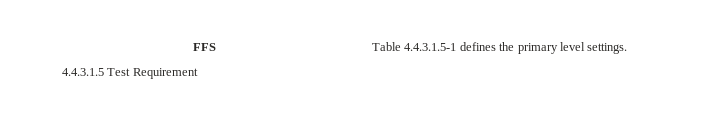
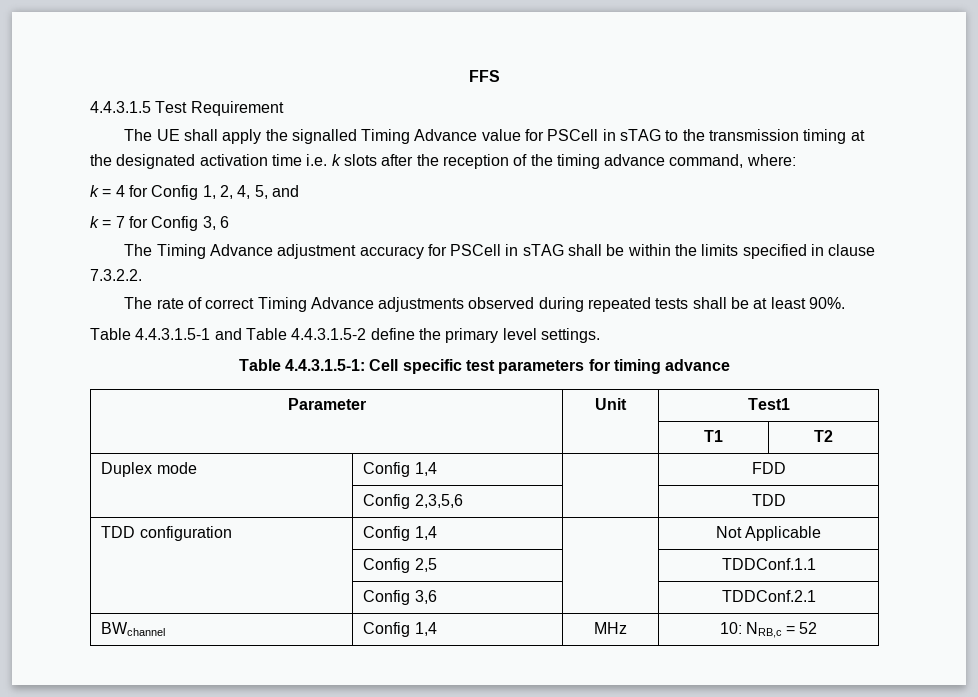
- Table 4.4.3.1.5-1 defines the primary level settings.
+ The UE shall apply the signalled Timing Advance value for PSCell in sTAG to the transmission timing at the designated activation time i.e. k slots after the reception of the timing advance command, where:
+ k = 4 for Config 1, 2, 4, 5, and
+ k = 7 for Config 3, 6
+ The Timing Advance adjustment accuracy for PSCell in sTAG shall be within the limits specified in clause 7.3.2.2.
+ The rate of correct Timing Advance adjustments observed during repeated tests shall be at least 90%.
+ Table 4.4.3.1.5-1 and Table 4.4.3.1.5-2 define the primary level settings.
+ Table 4.4.3.1.5-1: Cell specific test parameters for timing advance
+ Parameter | Unit | Test1
+ | | T1 | T2
+ Duplex mode | Config 1,4 | | FDD
+ | Config 2,3,5,6 | | TDD
+ TDD configuration | Config 1,4 | | Not Applicable
+ | Config 2,5 | | TDDConf.1.1
+ | Config 3,6 | | TDDConf.2.1
+ BWchannel | Config 1,4 | MHz | 10: NRB,c = 52

